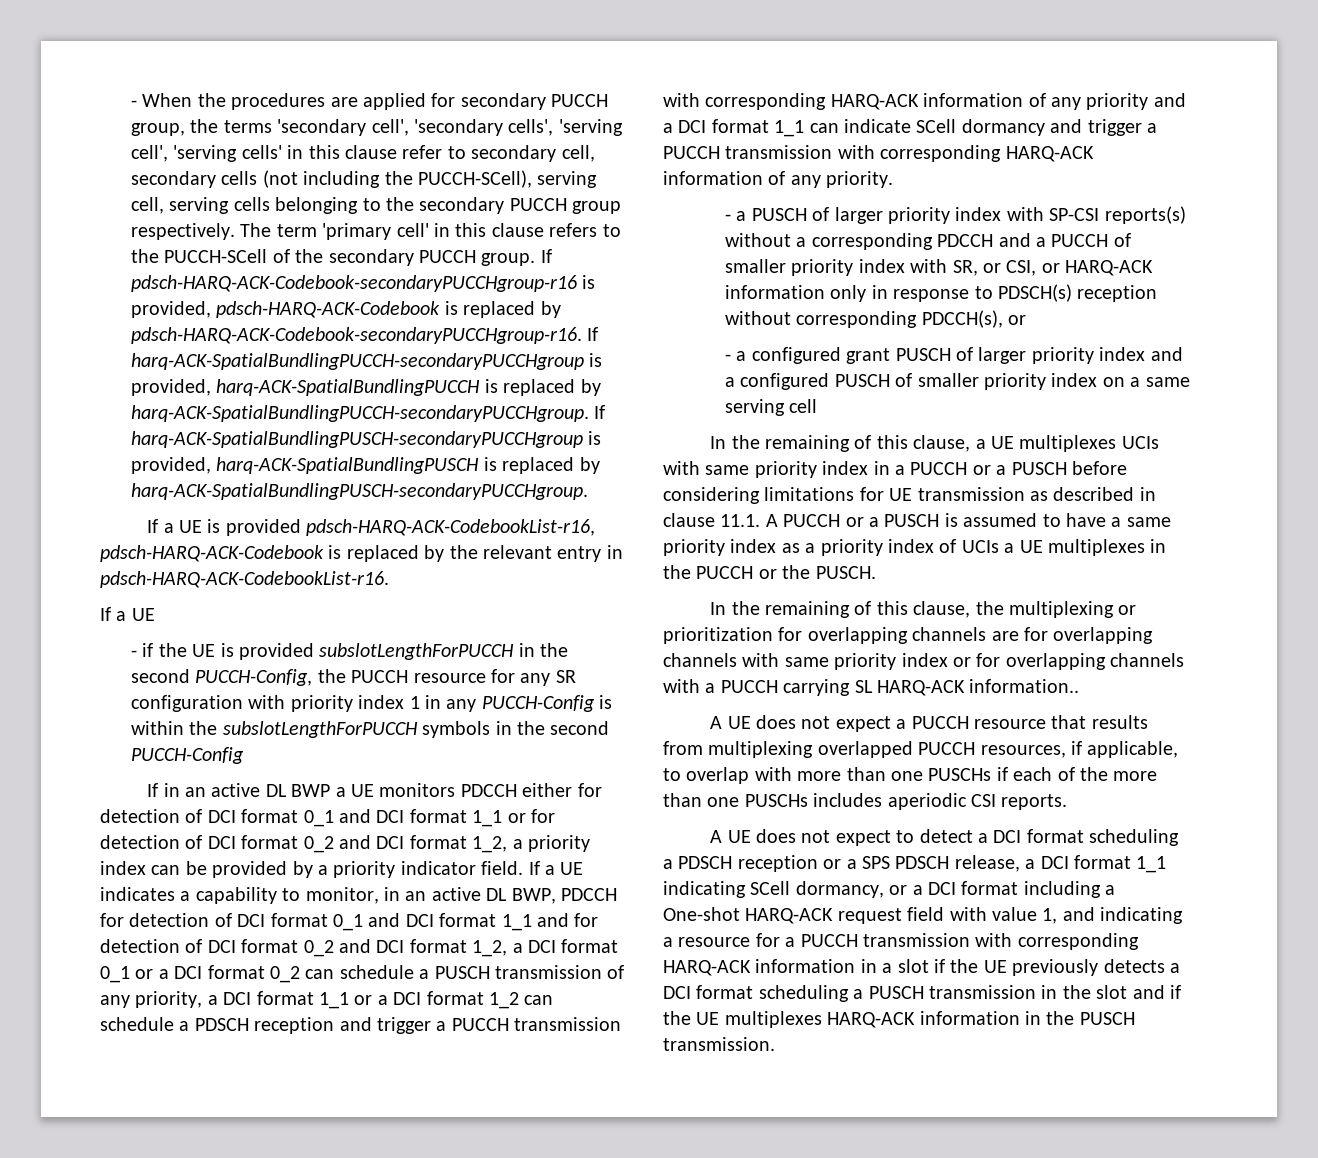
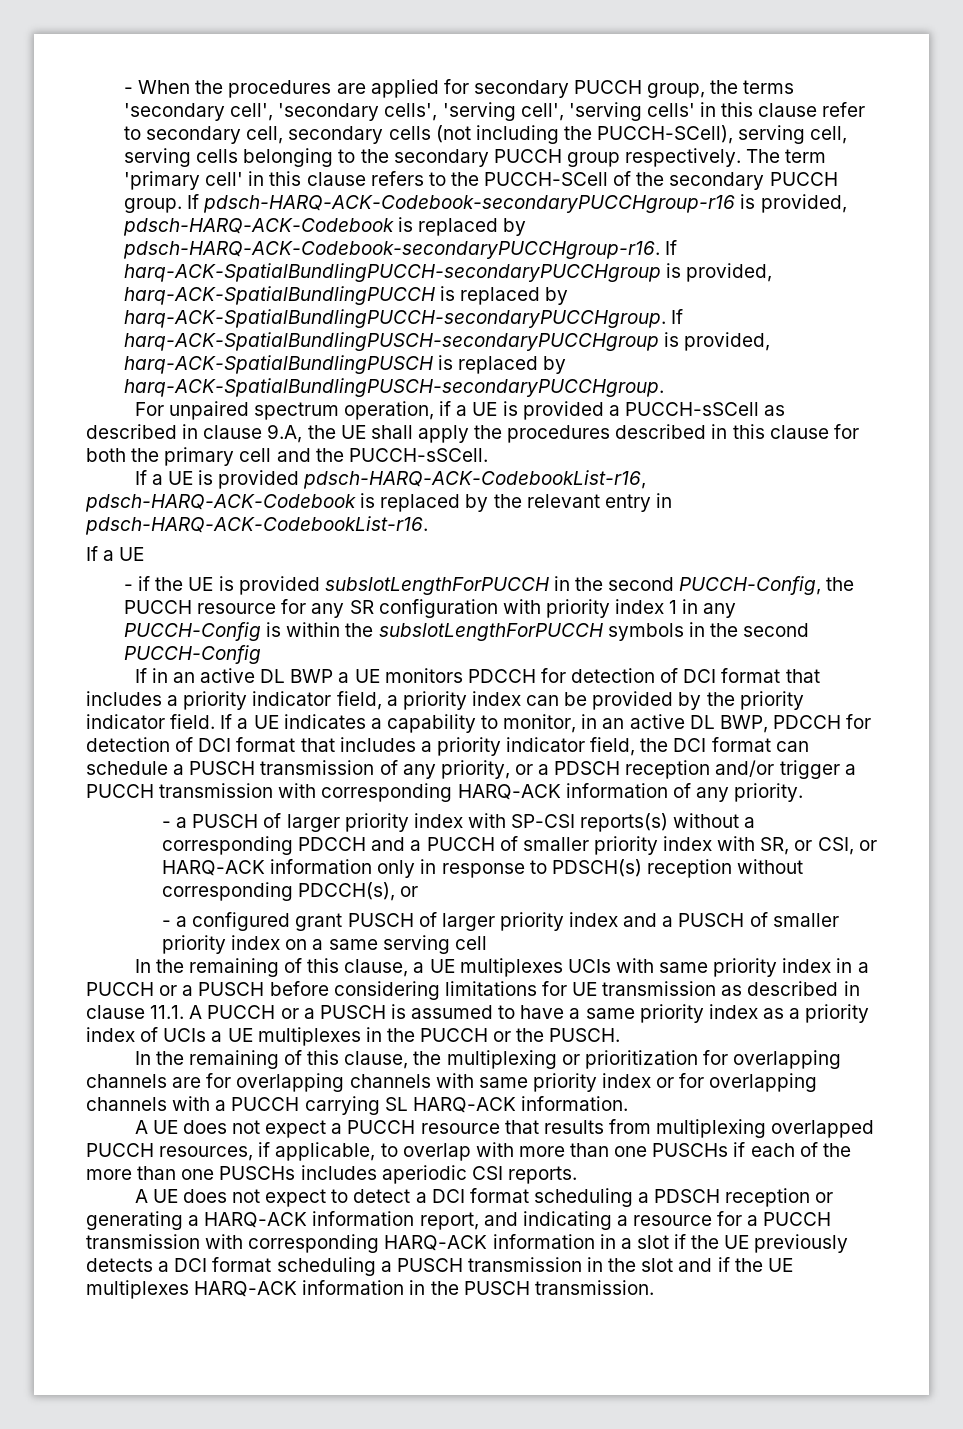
+ For unpaired spectrum operation, if a UE is provided a PUCCH-sSCell as described in clause 9.A, the UE shall apply the procedures described in this clause for both the primary cell and the PUCCH-sSCell.
- If in an active DL BWP a UE monitors PDCCH either for detection of DCI format 0_1 and DCI format 1_1 or for detection of DCI format 0_2 and DCI format 1_2, a priority index can be provided by a priority indicator field.
+ If in an active DL BWP a UE monitors PDCCH for detection of DCI format that includes a priority indicator field, a priority index can be provided by the priority indicator field.
- If a UE indicates a capability to monitor, in an active DL BWP, PDCCH for detection of DCI format 0_1 and DCI format 1_1 and for detection of DCI format 0_2 and DCI format 1_2, a DCI format 0_1 or a DCI format 0_2 can schedule a PUSCH transmission of any priority, a DCI format 1_1 or a DCI format 1_2 can schedule a PDSCH reception and trigger a PUCCH transmission with corresponding HARQ-ACK information of any priority and a DCI format 1_1 can indicate SCell dormancy and trigger a PUCCH transmission with corresponding HARQ-ACK information of any priority.
+ If a UE indicates a capability to monitor, in an active DL BWP, PDCCH for detection of DCI format that includes a priority indicator field, the DCI format can schedule a PUSCH transmission of any priority, or a PDSCH reception and/or trigger a PUCCH transmission with corresponding HARQ-ACK information of any priority.
- - a configured grant PUSCH of larger priority index and a configured PUSCH of smaller priority index on a same serving cell
+ - a configured grant PUSCH of larger priority index and a PUSCH of smaller priority index on a same serving cell
- In the remaining of this clause, the multiplexing or prioritization for overlapping channels are for overlapping channels with same priority index or for overlapping channels with a PUCCH carrying SL HARQ-ACK information..
+ In the remaining of this clause, the multiplexing or prioritization for overlapping channels are for overlapping channels with same priority index or for overlapping channels with a PUCCH carrying SL HARQ-ACK information.
- A UE does not expect to detect a DCI format scheduling a PDSCH reception or a SPS PDSCH release, a DCI format 1_1 indicating SCell dormancy, or a DCI format including a One-shot HARQ-ACK request field with value 1, and indicating a resource for a PUCCH transmission with corresponding HARQ-ACK information in a slot if the UE previously detects a DCI format scheduling a PUSCH transmission in the slot and if the UE multiplexes HARQ-ACK information in the PUSCH transmission.
+ A UE does not expect to detect a DCI format scheduling a PDSCH reception or generating a HARQ-ACK information report, and indicating a resource for a PUCCH transmission with corresponding HARQ-ACK information in a slot if the UE previously detects a DCI format scheduling a PUSCH transmission in the slot and if the UE multiplexes HARQ-ACK information in the PUSCH transmission.

